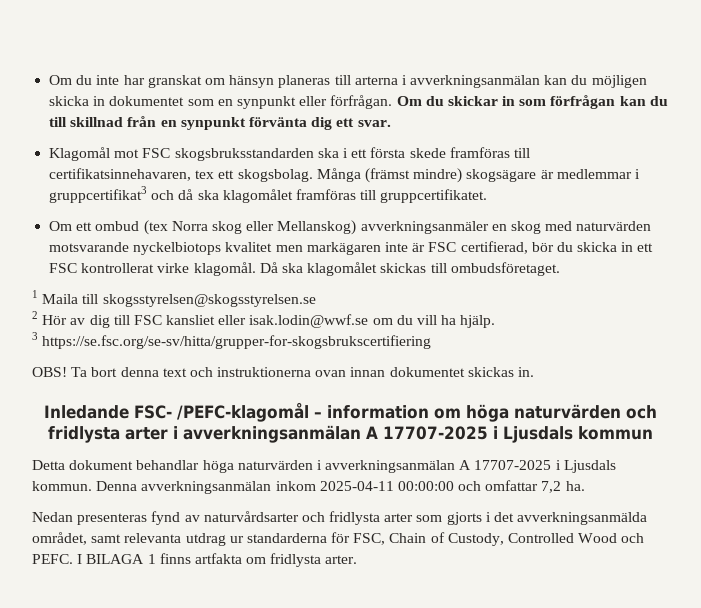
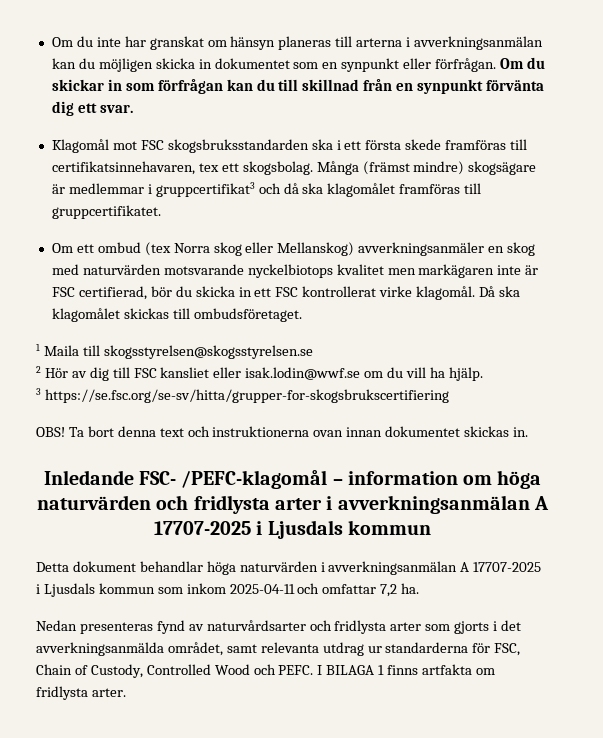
- Detta dokument behandlar höga naturvärden i avverkningsanmälan A 17707-2025 i Ljusdals kommun. Denna avverkningsanmälan inkom 2025-04-11 00:00:00 och omfattar 7,2 ha.
+ Detta dokument behandlar höga naturvärden i avverkningsanmälan A 17707-2025 i Ljusdals kommun som inkom 2025-04-11 och omfattar 7,2 ha.

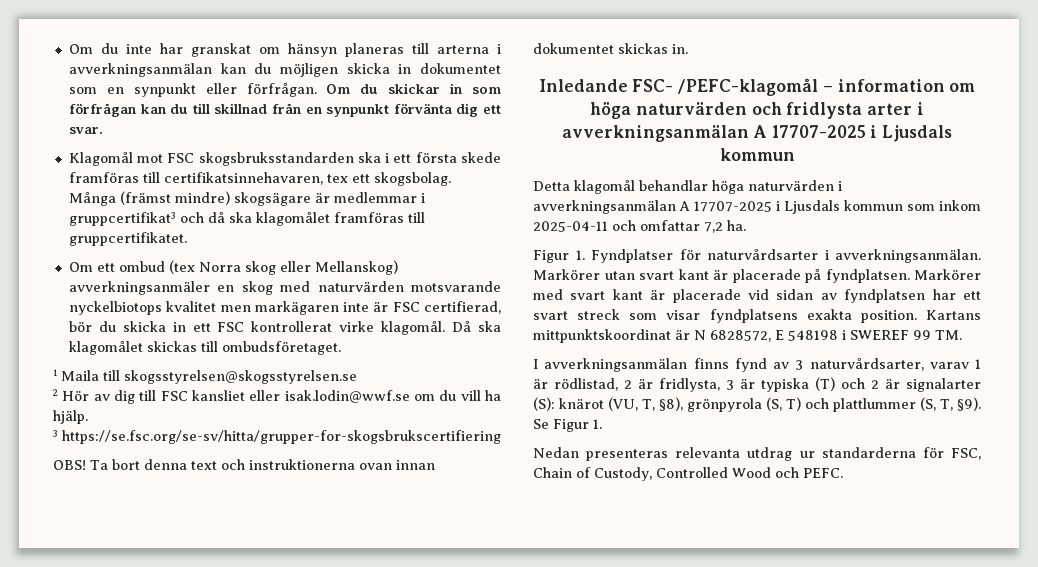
- Detta dokument behandlar höga naturvärden i avverkningsanmälan A 17707-2025 i Ljusdals kommun som inkom 2025-04-11 och omfattar 7,2 ha.
+ Detta klagomål behandlar höga naturvärden i avverkningsanmälan A 17707-2025 i Ljusdals kommun som inkom 2025-04-11 och omfattar 7,2 ha.
- Nedan presenteras fynd av naturvårdsarter och fridlysta arter som gjorts i det avverkningsanmälda området, samt relevanta utdrag ur standarderna för FSC, Chain of Custody, Controlled Wood och PEFC. I BILAGA 1 finns artfakta om fridlysta arter.
+ Figur 1. Fyndplatser för naturvårdsarter i avverkningsanmälan. Markörer utan svart kant är placerade på fyndplatsen. Markörer med svart kant är placerade vid sidan av fyndplatsen har ett svart streck som visar fyndplatsens exakta position. Kartans mittpunktskoordinat är N 6828572, E 548198 i SWEREF 99 TM.
+ I avverkningsanmälan finns fynd av 3 naturvårdsarter, varav 1 är rödlistad, 2 är fridlysta, 3 är typiska (T) och 2 är signalarter (S): knärot (VU, T, §8), grönpyrola (S, T) och plattlummer (S, T, §9). Se Figur 1.
+ Nedan presenteras relevanta utdrag ur standarderna för FSC, Chain of Custody, Controlled Wood och PEFC.

